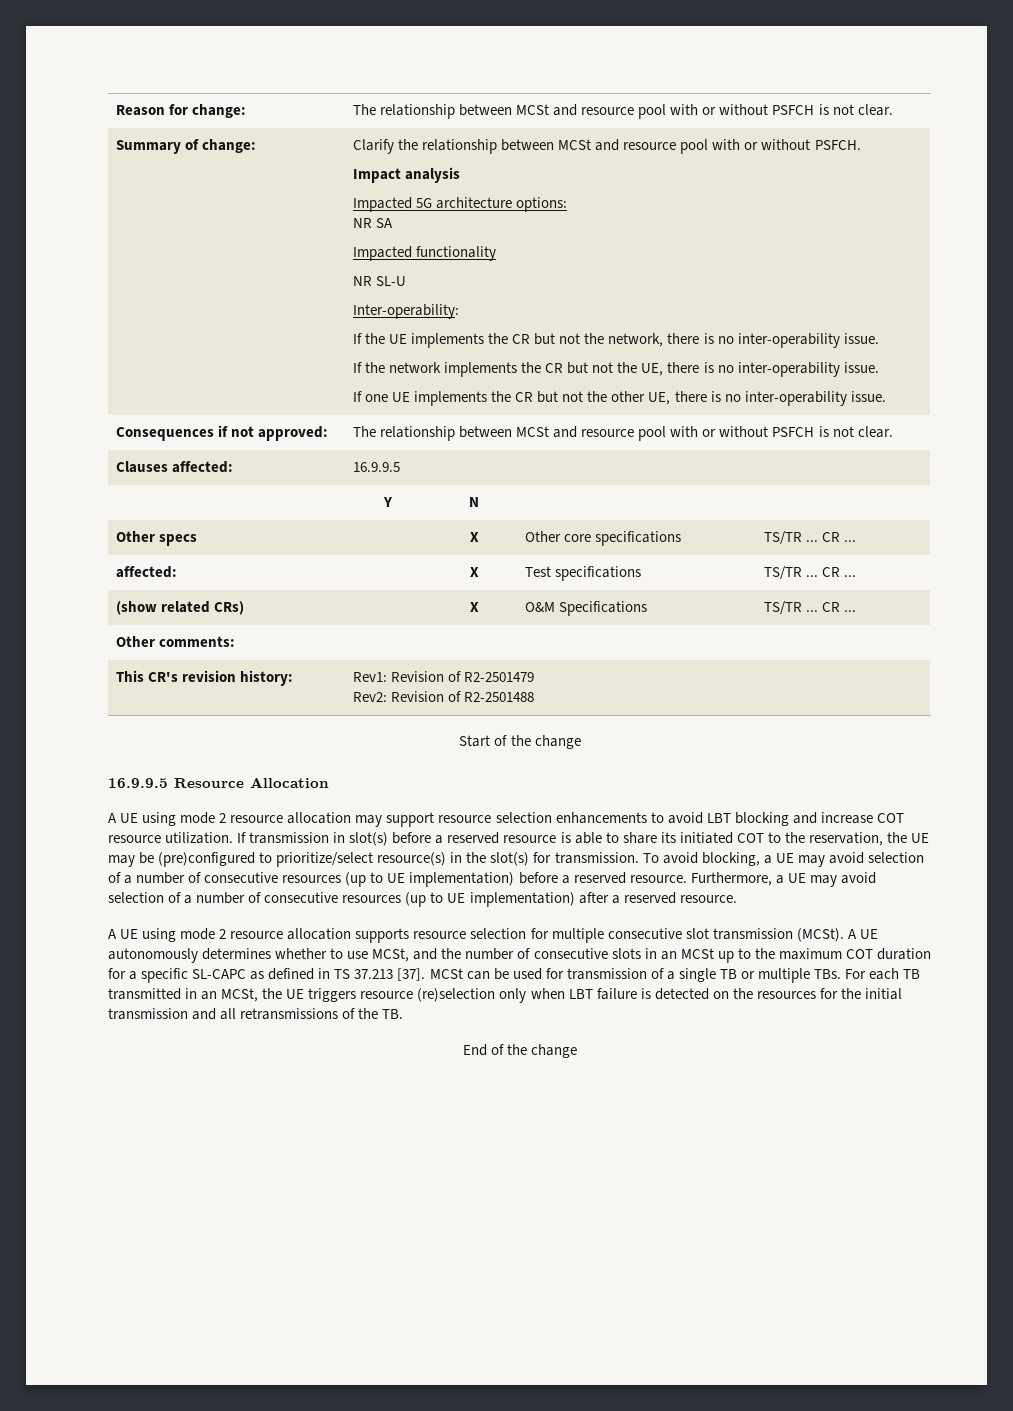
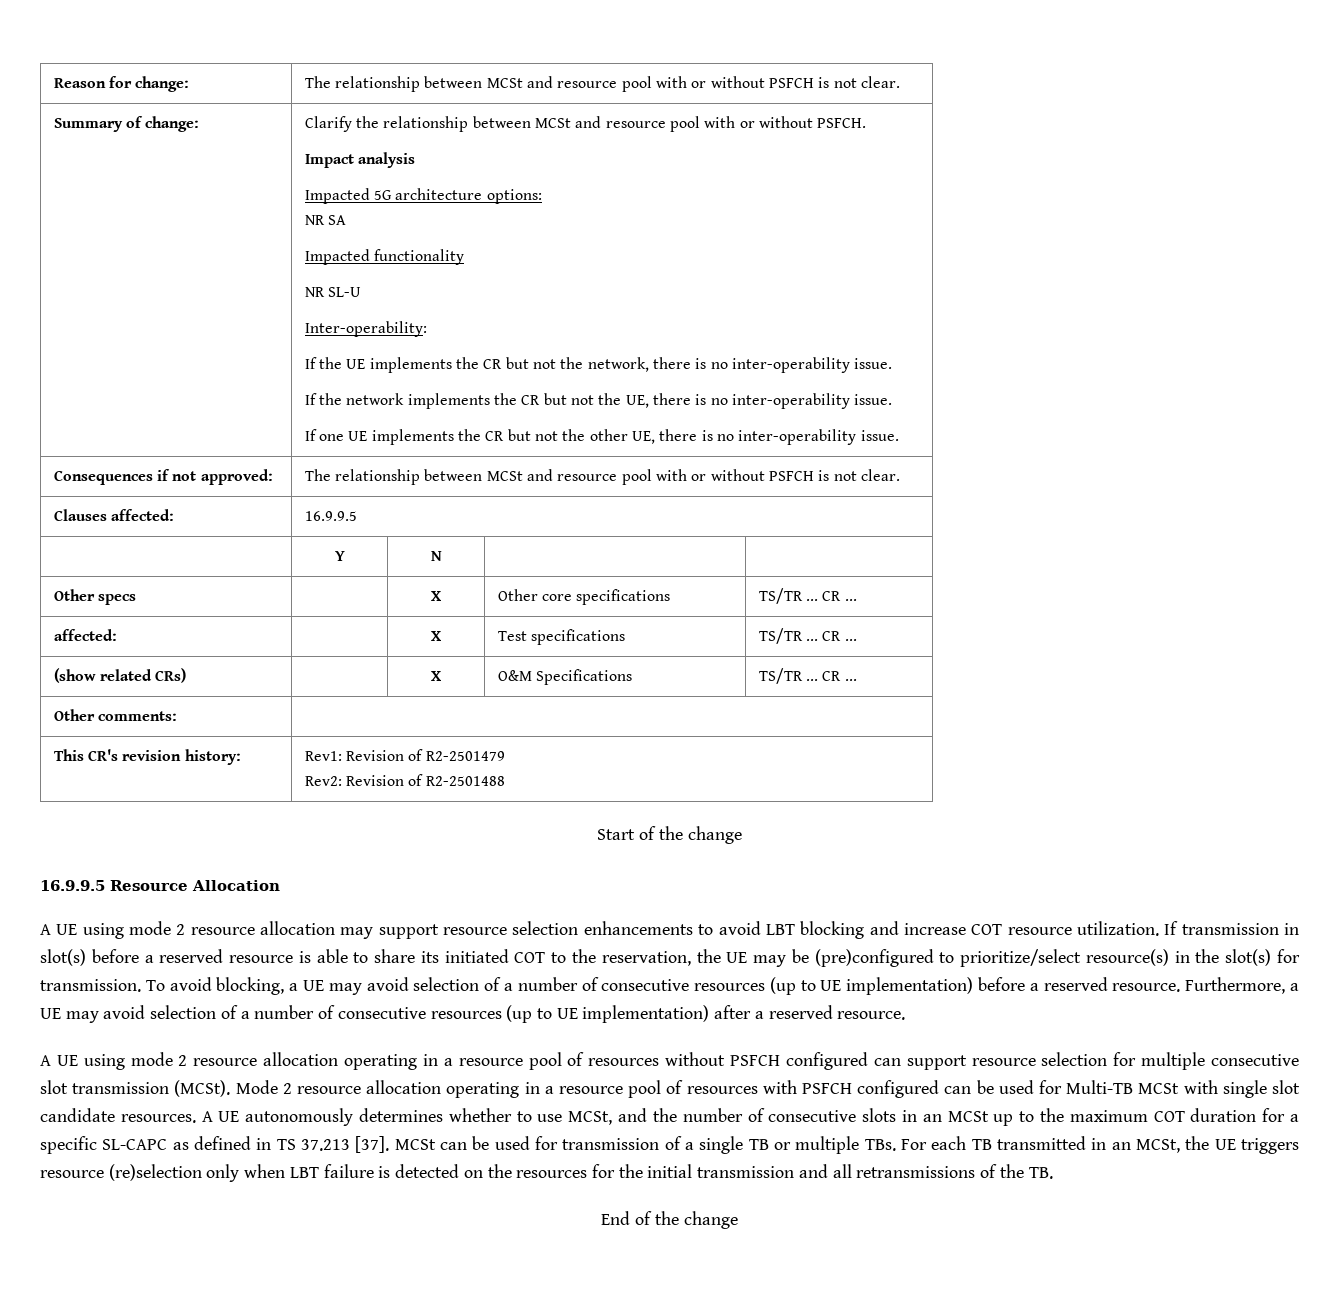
- A UE using mode 2 resource allocation supports resource selection for multiple consecutive slot transmission (MCSt).
+ A UE using mode 2 resource allocation operating in a resource pool of resources without PSFCH configured can support resource selection for multiple consecutive slot transmission (MCSt).
+ Mode 2 resource allocation operating in a resource pool of resources with PSFCH configured can be used for Multi-TB MCSt with single slot candidate resources.

